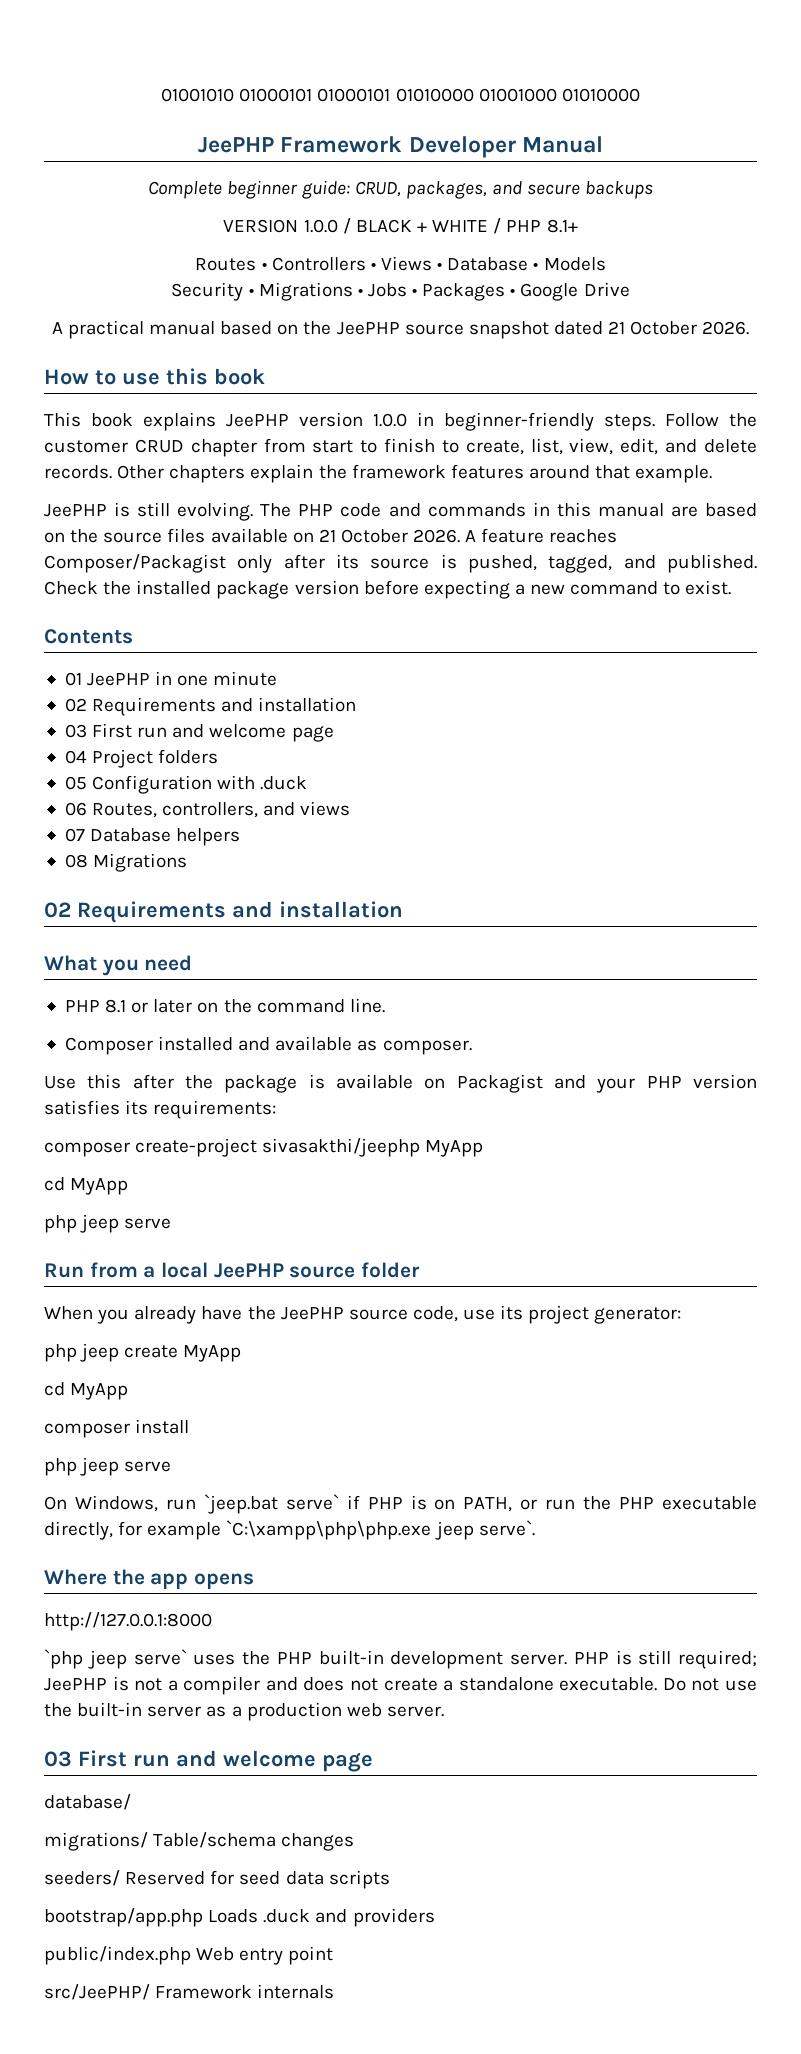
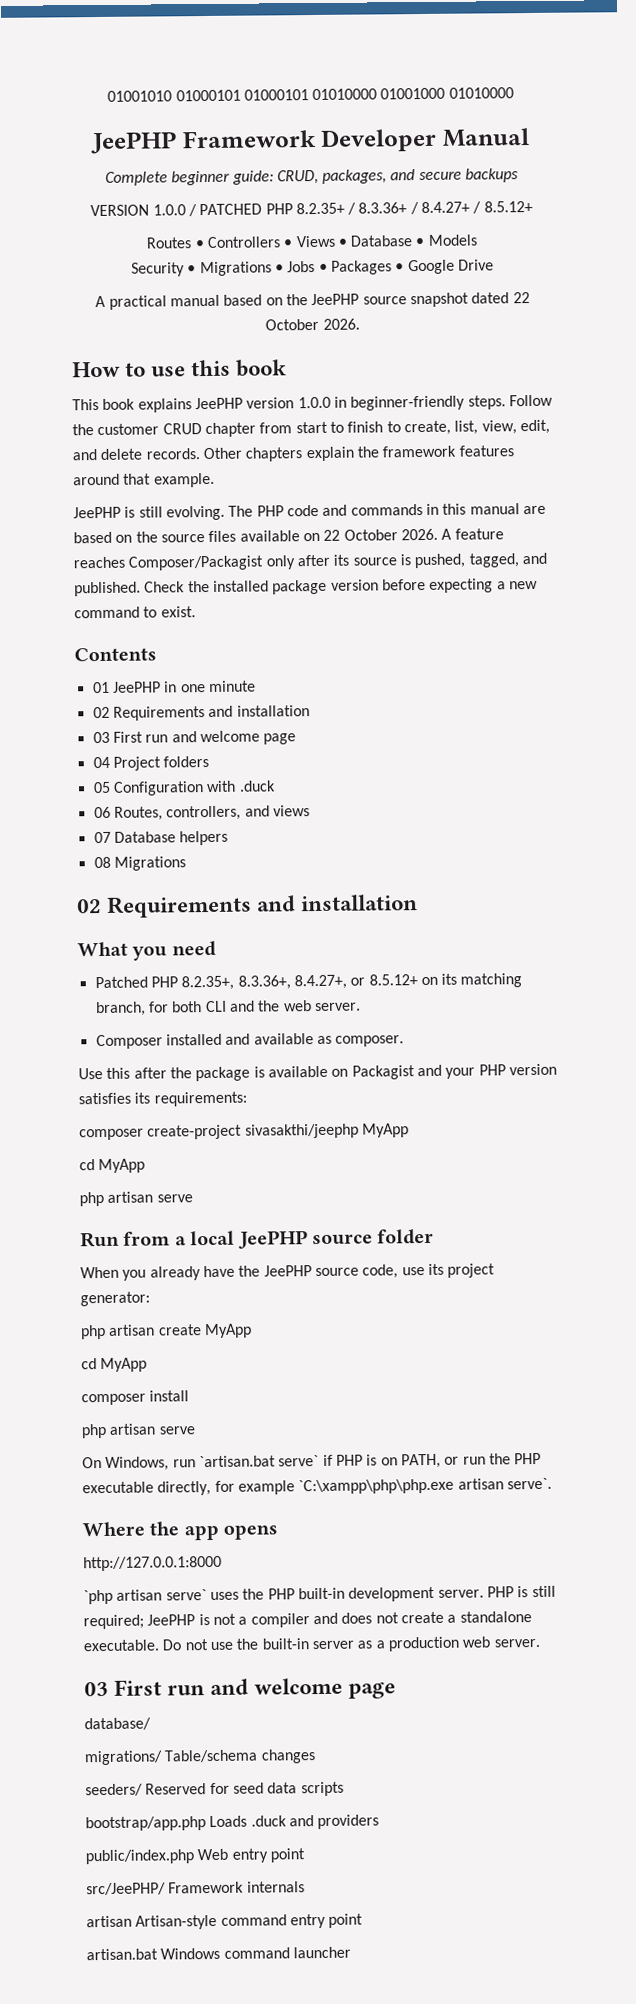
- VERSION 1.0.0 / BLACK + WHITE / PHP 8.1+
+ VERSION 1.0.0 / PATCHED PHP 8.2.35+ / 8.3.36+ / 8.4.27+ / 8.5.12+
- A practical manual based on the JeePHP source snapshot dated 21 October 2026.
+ A practical manual based on the JeePHP source snapshot dated 22 October 2026.
- The PHP code and commands in this manual are based on the source files available on 21 October 2026.
+ The PHP code and commands in this manual are based on the source files available on 22 October 2026.
- PHP 8.1 or later on the command line.
+ Patched PHP 8.2.35+, 8.3.36+, 8.4.27+, or 8.5.12+ on its matching branch, for both CLI and the web server.
  composer create-project sivasakthi/jeephp MyApp
  cd MyApp
- php jeep serve
+ php artisan serve
- php jeep create MyApp
+ php artisan create MyApp
  composer install
- php jeep serve
+ php artisan serve
- On Windows, run `jeep.bat serve` if PHP is on PATH, or run the PHP executable directly, for example `C:\xampp\php\php.exe jeep serve`.
+ On Windows, run `artisan.bat serve` if PHP is on PATH, or run the PHP executable directly, for example `C:\xampp\php\php.exe artisan serve`.
- `php jeep serve` uses the PHP built-in development server.
+ `php artisan serve` uses the PHP built-in development server.
+ artisan Artisan-style command entry point
+ artisan.bat Windows command launcher

